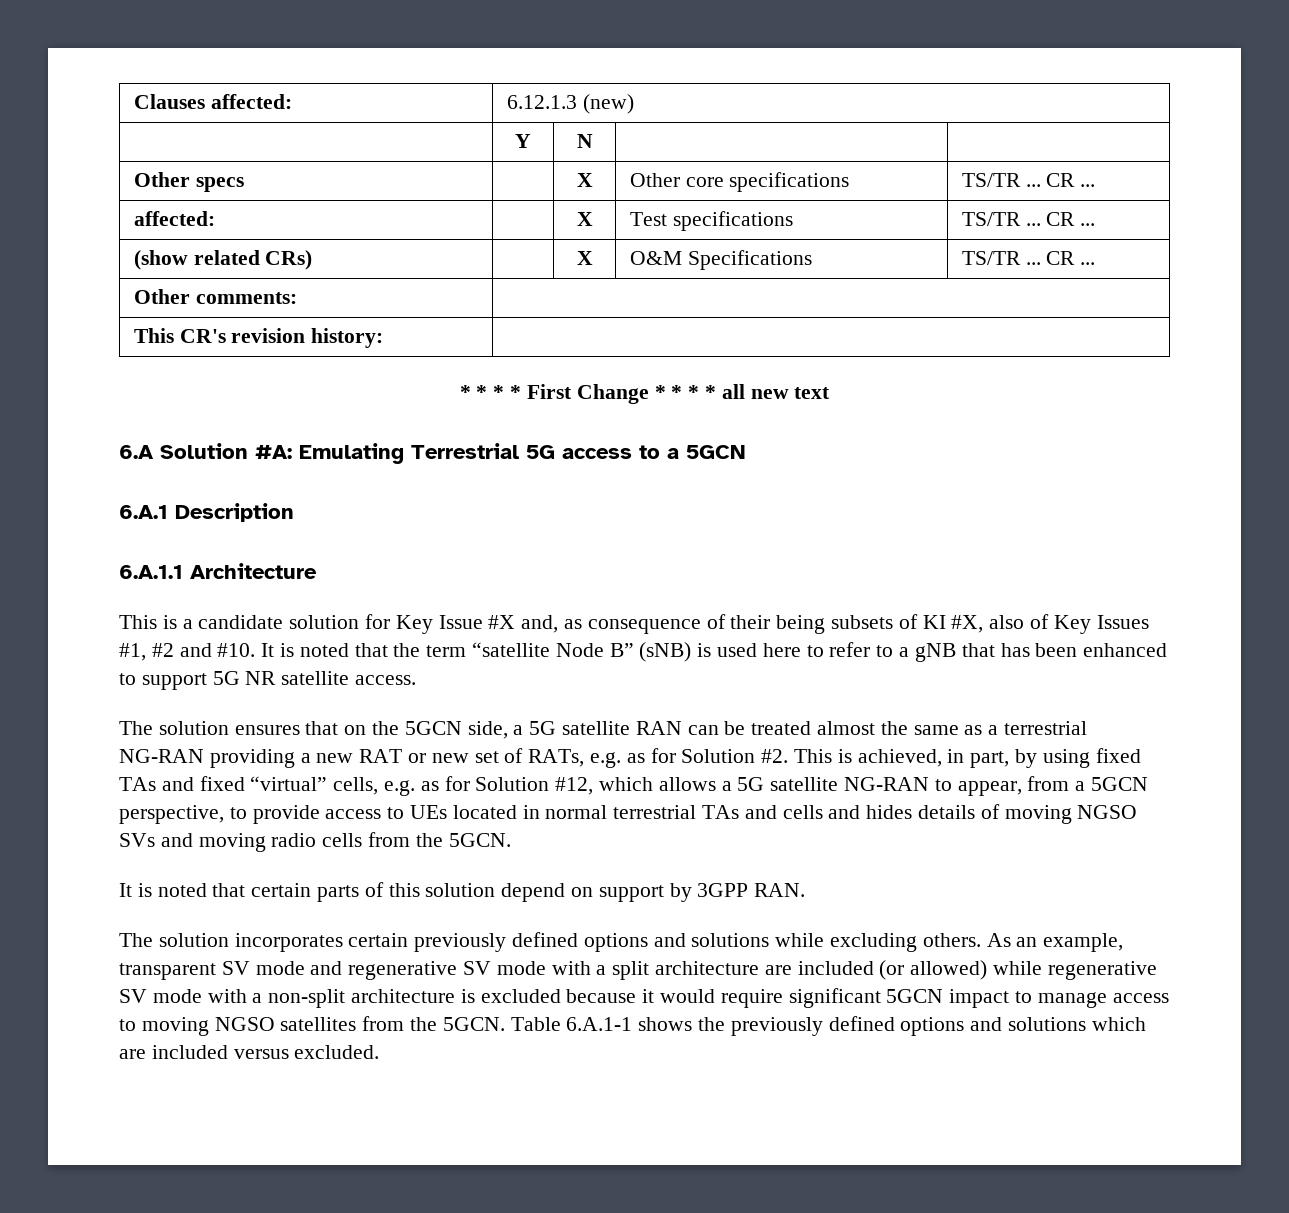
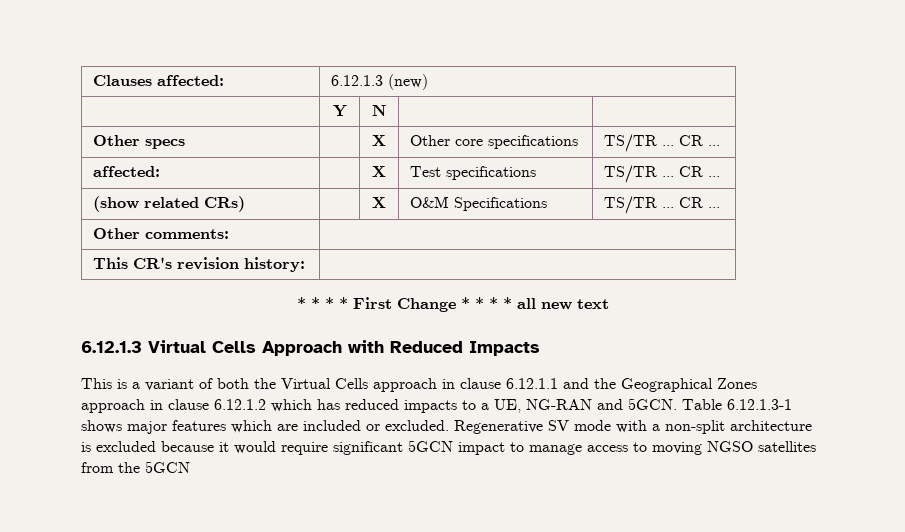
- 6.A Solution #A: Emulating Terrestrial 5G access to a 5GCN
- 6.A.1 Description
- 6.A.1.1 Architecture
- This is a candidate solution for Key Issue #X and, as consequence of their being subsets of KI #X, also of Key Issues #1, #2 and #10. It is noted that the term “satellite Node B” (sNB) is used here to refer to a gNB that has been enhanced to support 5G NR satellite access.
- The solution ensures that on the 5GCN side, a 5G satellite RAN can be treated almost the same as a terrestrial NG-RAN providing a new RAT or new set of RATs, e.g. as for Solution #2. This is achieved, in part, by using fixed TAs and fixed “virtual” cells, e.g. as for Solution #12, which allows a 5G satellite NG-RAN to appear, from a 5GCN perspective, to provide access to UEs located in normal terrestrial TAs and cells and hides details of moving NGSO SVs and moving radio cells from the 5GCN.
- It is noted that certain parts of this solution depend on support by 3GPP RAN.
- The solution incorporates certain previously defined options and solutions while excluding others. As an example, transparent SV mode and regenerative SV mode with a split architecture are included (or allowed) while regenerative SV mode with a non-split architecture is excluded because it would require significant 5GCN impact to manage access to moving NGSO satellites from the 5GCN. Table 6.A.1-1 shows the previously defined options and solutions which are included versus excluded.
+ 6.12.1.3 Virtual Cells Approach with Reduced Impacts
+ This is a variant of both the Virtual Cells approach in clause 6.12.1.1 and the Geographical Zones approach in clause 6.12.1.2 which has reduced impacts to a UE, NG-RAN and 5GCN. Table 6.12.1.3-1 shows major features which are included or excluded. Regenerative SV mode with a non-split architecture is excluded because it would require significant 5GCN impact to manage access to moving NGSO satellites from the 5GCN

